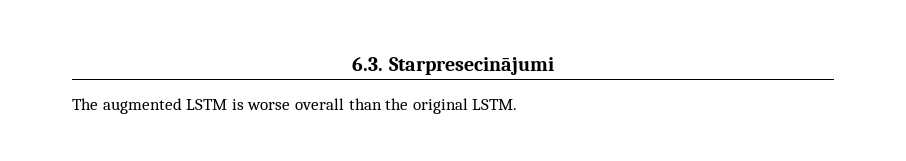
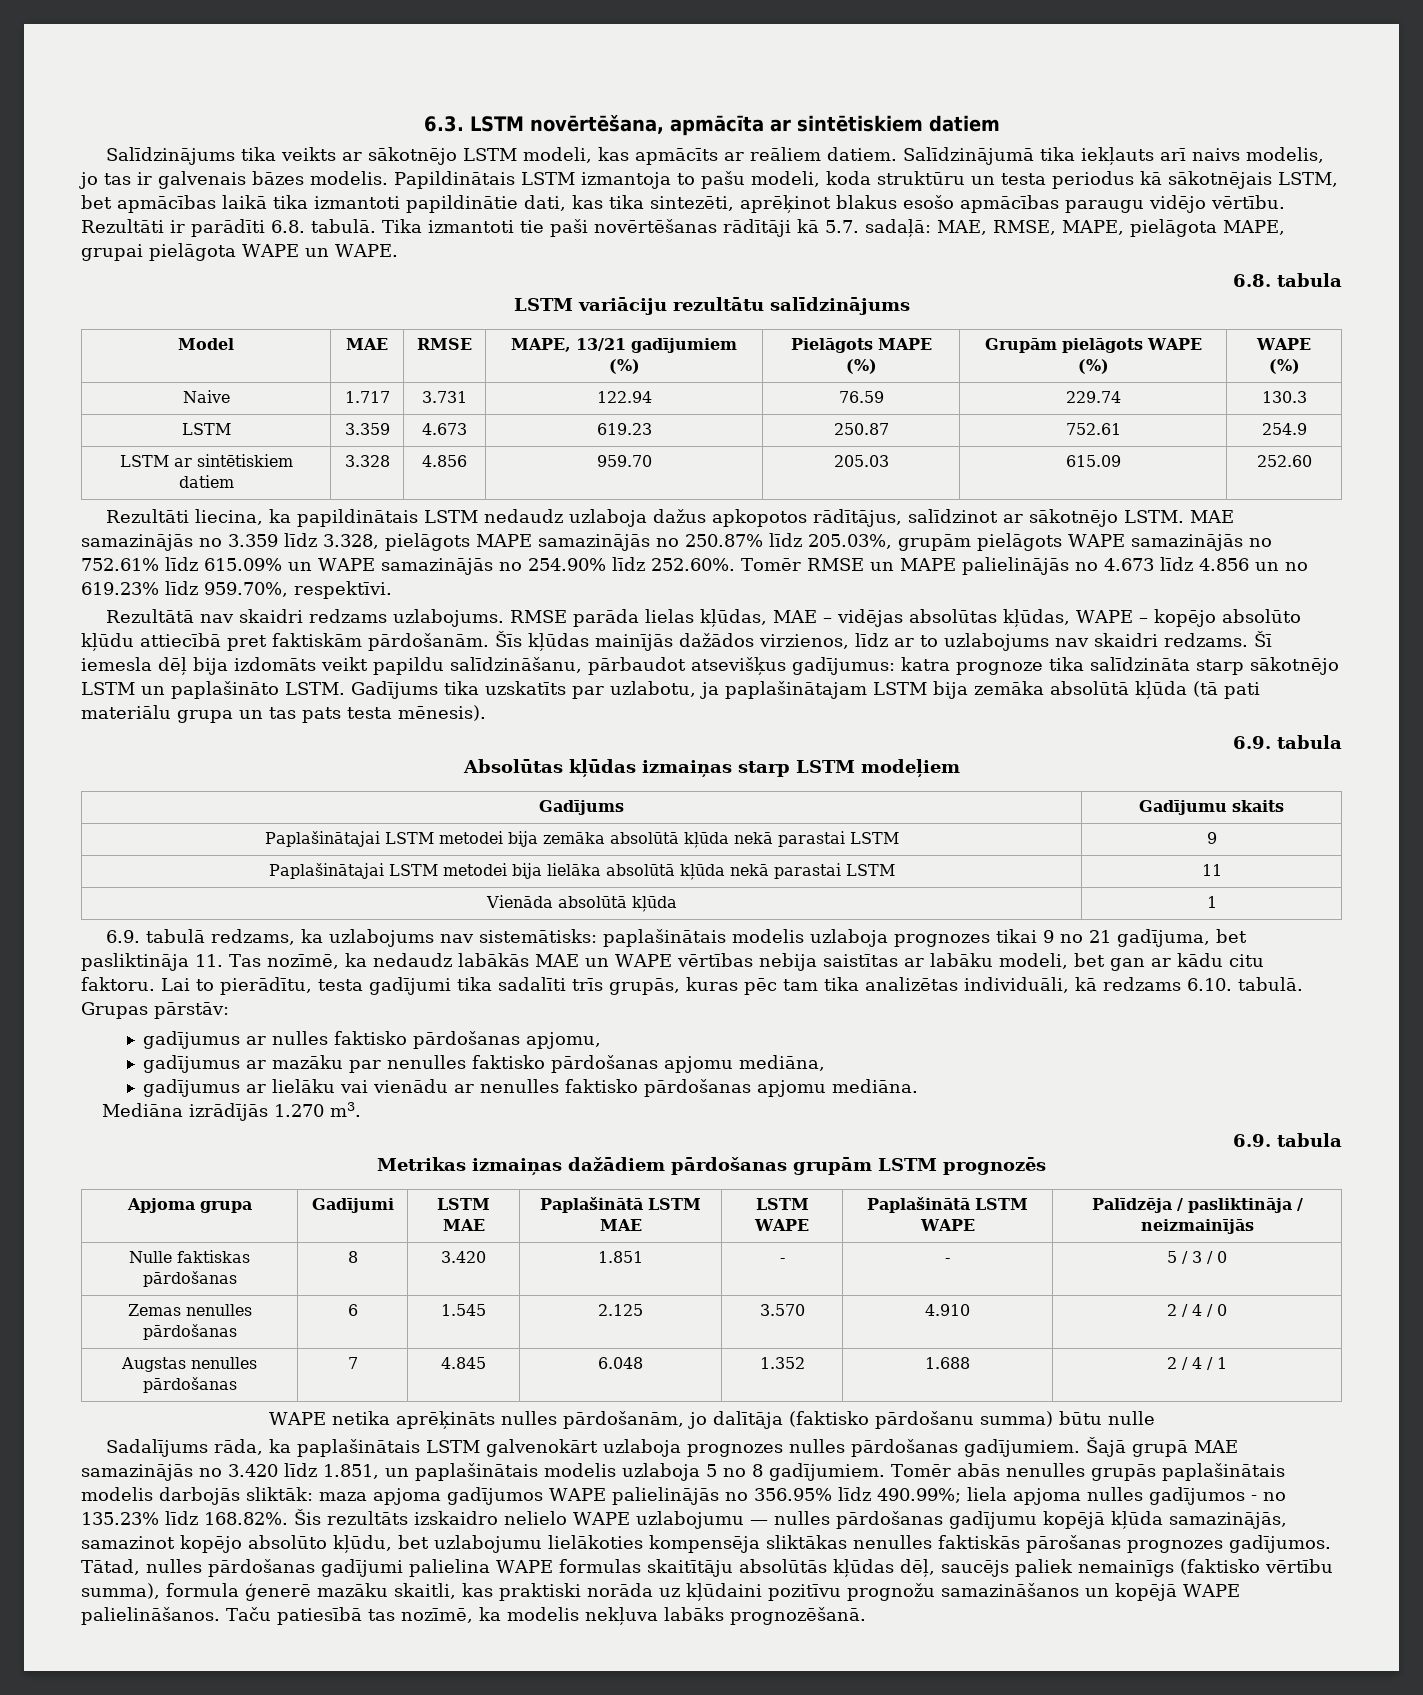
- 6.3. Starpresecinājumi
- The augmented LSTM is worse overall than the original LSTM.
+ 6.3. LSTM novērtēšana, apmācīta ar sintētiskiem datiem
+ Salīdzinājums tika veikts ar sākotnējo LSTM modeli, kas apmācīts ar reāliem datiem. Salīdzinājumā tika iekļauts arī naivs modelis, jo tas ir galvenais bāzes modelis. Papildinātais LSTM izmantoja to pašu modeli, koda struktūru un testa periodus kā sākotnējais LSTM, bet apmācības laikā tika izmantoti papildinātie dati, kas tika sintezēti, aprēķinot blakus esošo apmācības paraugu vidējo vērtību. Rezultāti ir parādīti 6.8. tabulā. Tika izmantoti tie paši novērtēšanas rādītāji kā 5.7. sadaļā: MAE, RMSE, MAPE, pielāgota MAPE, grupai pielāgota WAPE un WAPE.
+ 6.8. tabula
+ LSTM variāciju rezultātu salīdzinājums
+ Model | MAE | RMSE | MAPE, 13/21 gadījumiem (%) | Pielāgots MAPE (%) | Grupām pielāgots WAPE (%) | WAPE (%)
+ Naive | 1.717 | 3.731 | 122.94 | 76.59 | 229.74 | 130.3
+ LSTM | 3.359 | 4.673 | 619.23 | 250.87 | 752.61 | 254.9
+ LSTM ar sintētiskiem datiem | 3.328 | 4.856 | 959.70 | 205.03 | 615.09 | 252.60
+ Rezultāti liecina, ka papildinātais LSTM nedaudz uzlaboja dažus apkopotos rādītājus, salīdzinot ar sākotnējo LSTM. MAE samazinājās no 3.359 līdz 3.328, pielāgots MAPE samazinājās no 250.87% līdz 205.03%, grupām pielāgots WAPE samazinājās no 752.61% līdz 615.09% un WAPE samazinājās no 254.90% līdz 252.60%. Tomēr RMSE un MAPE palielinājās no 4.673 līdz 4.856 un no 619.23% līdz 959.70%, respektīvi.
+ Rezultātā nav skaidri redzams uzlabojums. RMSE parāda lielas kļūdas, MAE – vidējas absolūtas kļūdas, WAPE – kopējo absolūto kļūdu attiecībā pret faktiskām pārdošanām. Šīs kļūdas mainījās dažādos virzienos, līdz ar to uzlabojums nav skaidri redzams. Šī iemesla dēļ bija izdomāts veikt papildu salīdzināšanu, pārbaudot atsevišķus gadījumus: katra prognoze tika salīdzināta starp sākotnējo LSTM un paplašināto LSTM. Gadījums tika uzskatīts par uzlabotu, ja paplašinātajam LSTM bija zemāka absolūtā kļūda (tā pati materiālu grupa un tas pats testa mēnesis).
+ 6.9. tabula
+ Absolūtas kļūdas izmaiņas starp LSTM modeļiem
+ Gadījums | Gadījumu skaits
+ Paplašinātajai LSTM metodei bija zemāka absolūtā kļūda nekā parastai LSTM | 9
+ Paplašinātajai LSTM metodei bija lielāka absolūtā kļūda nekā parastai LSTM | 11
+ Vienāda absolūtā kļūda | 1
+ 6.9. tabulā redzams, ka uzlabojums nav sistemātisks: paplašinātais modelis uzlaboja prognozes tikai 9 no 21 gadījuma, bet pasliktināja 11. Tas nozīmē, ka nedaudz labākās MAE un WAPE vērtības nebija saistītas ar labāku modeli, bet gan ar kādu citu faktoru. Lai to pierādītu, testa gadījumi tika sadalīti trīs grupās, kuras pēc tam tika analizētas individuāli, kā redzams 6.10. tabulā. Grupas pārstāv:
+ gadījumus ar nulles faktisko pārdošanas apjomu,
+ gadījumus ar mazāku par nenulles faktisko pārdošanas apjomu mediāna,
+ gadījumus ar lielāku vai vienādu ar nenulles faktisko pārdošanas apjomu mediāna.
+ Mediāna izrādījās 1.270 m3.
+ 6.9. tabula
+ Metrikas izmaiņas dažādiem pārdošanas grupām LSTM prognozēs
+ Apjoma grupa | Gadījumi | LSTM MAE | Paplašinātā LSTM MAE | LSTM WAPE | Paplašinātā LSTM WAPE | Palīdzēja / pasliktināja / neizmainījās
+ Nulle faktiskas pārdošanas | 8 | 3.420 | 1.851 | - | - | 5 / 3 / 0
+ Zemas nenulles pārdošanas | 6 | 1.545 | 2.125 | 3.570 | 4.910 | 2 / 4 / 0
+ Augstas nenulles pārdošanas | 7 | 4.845 | 6.048 | 1.352 | 1.688 | 2 / 4 / 1
+ WAPE netika aprēķināts nulles pārdošanām, jo dalītāja (faktisko pārdošanu summa) būtu nulle
+ Sadalījums rāda, ka paplašinātais LSTM galvenokārt uzlaboja prognozes nulles pārdošanas gadījumiem. Šajā grupā MAE samazinājās no 3.420 līdz 1.851, un paplašinātais modelis uzlaboja 5 no 8 gadījumiem. Tomēr abās nenulles grupās paplašinātais modelis darbojās sliktāk: maza apjoma gadījumos WAPE palielinājās no 356.95% līdz 490.99%; liela apjoma nulles gadījumos - no 135.23% līdz 168.82%. Šis rezultāts izskaidro nelielo WAPE uzlabojumu — nulles pārdošanas gadījumu kopējā kļūda samazinājās, samazinot kopējo absolūto kļūdu, bet uzlabojumu lielākoties kompensēja sliktākas nenulles faktiskās pārošanas prognozes gadījumos. Tātad, nulles pārdošanas gadījumi palielina WAPE formulas skaitītāju absolūtās kļūdas dēļ, saucējs paliek nemainīgs (faktisko vērtību summa), formula ģenerē mazāku skaitli, kas praktiski norāda uz kļūdaini pozitīvu prognožu samazināšanos un kopējā WAPE palielināšanos. Taču patiesībā tas nozīmē, ka modelis nekļuva labāks prognozēšanā.

